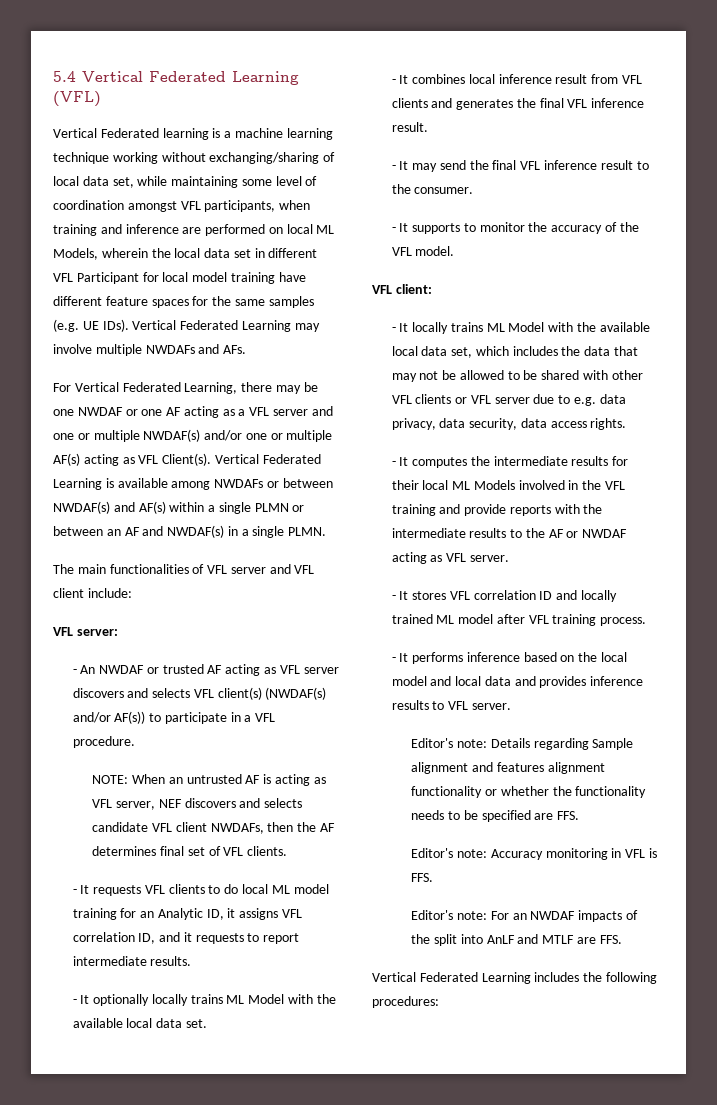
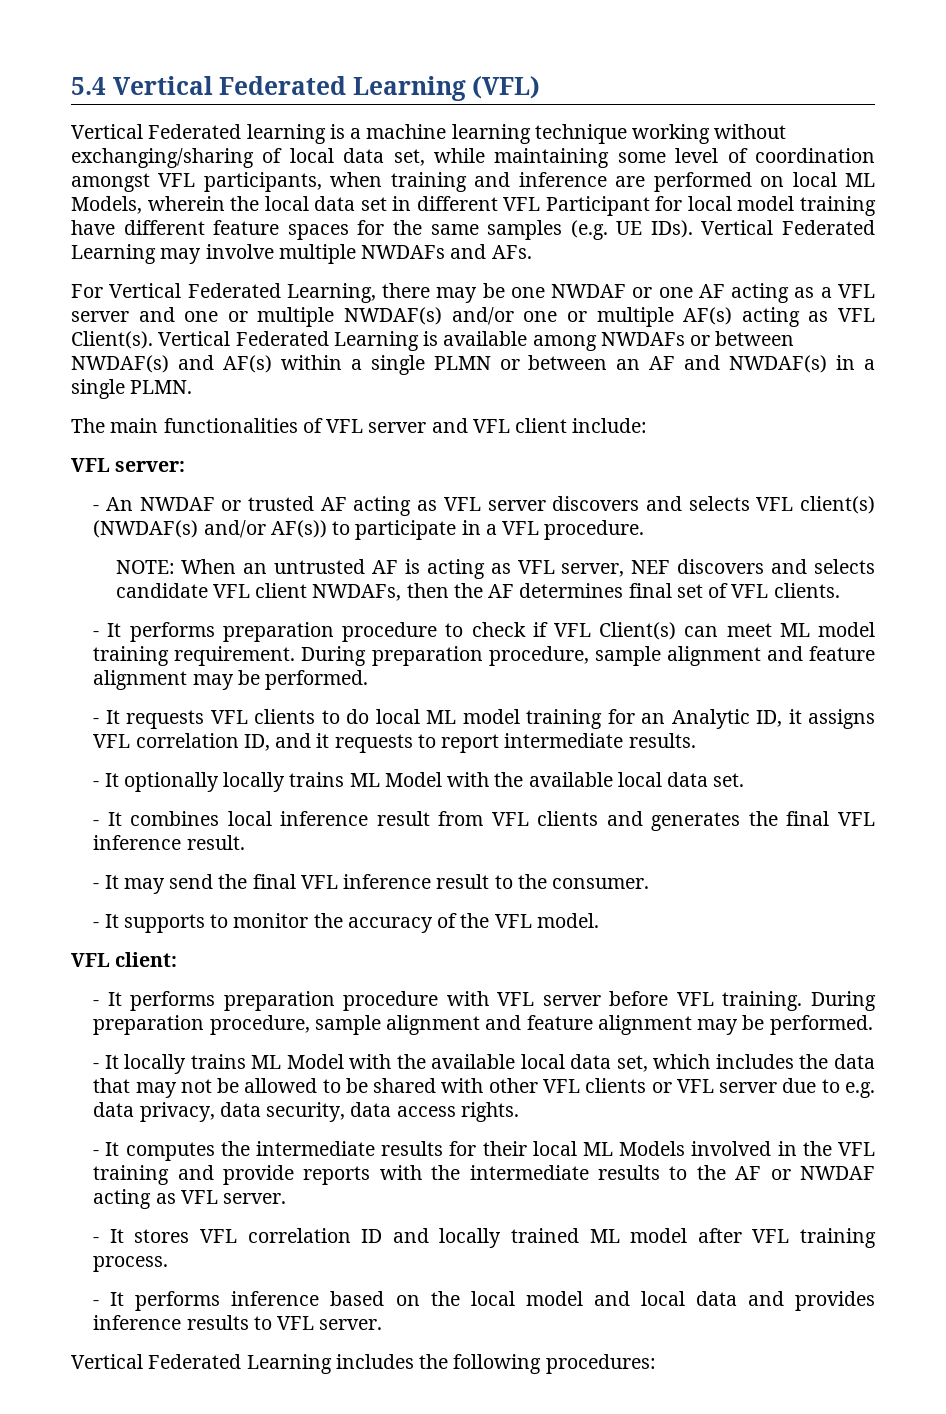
+ - It performs preparation procedure to check if VFL Client(s) can meet ML model training requirement. During preparation procedure, sample alignment and feature alignment may be performed.
+ - It performs preparation procedure with VFL server before VFL training. During preparation procedure, sample alignment and feature alignment may be performed.
- Editor's note: Details regarding Sample alignment and features alignment functionality or whether the functionality needs to be specified are FFS.
- Editor's note: Accuracy monitoring in VFL is FFS.
- Editor's note: For an NWDAF impacts of the split into AnLF and MTLF are FFS.

